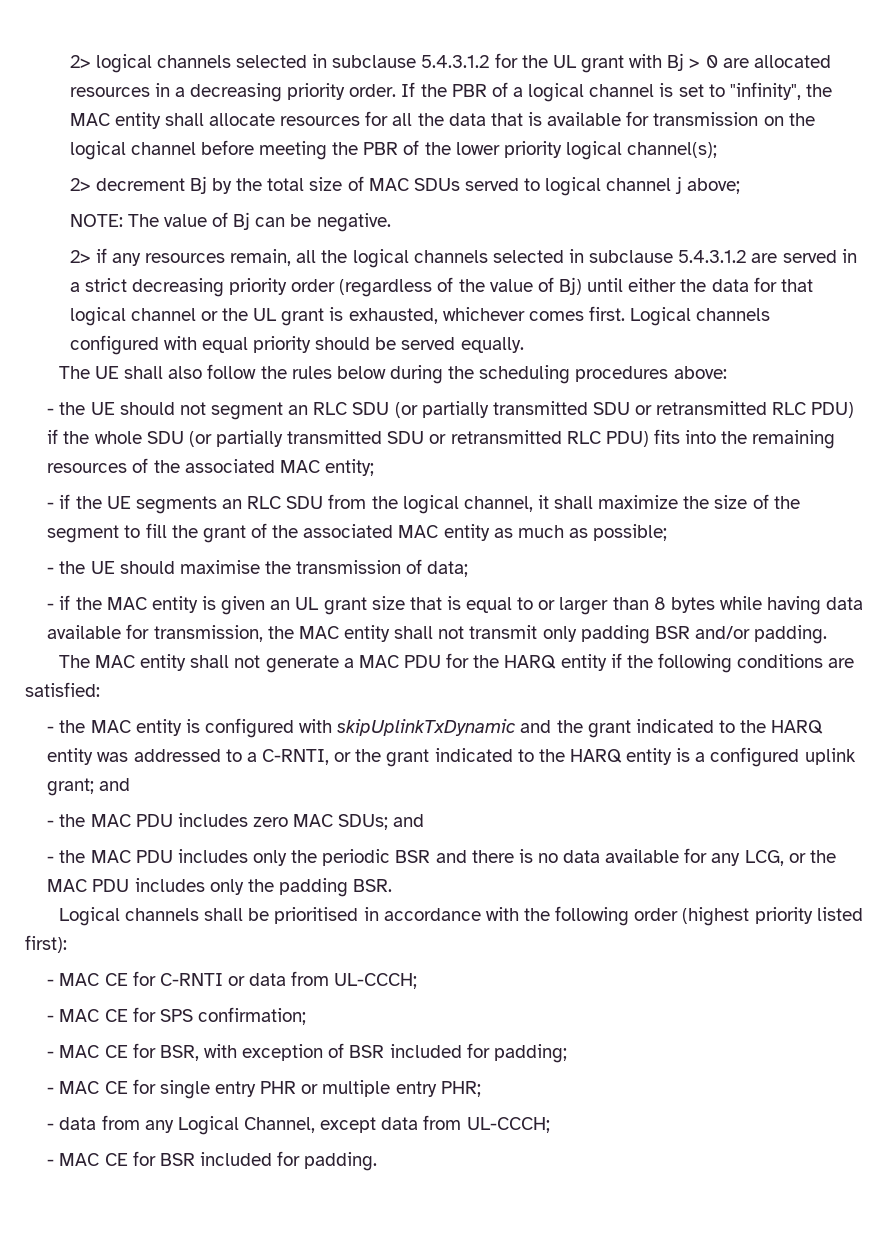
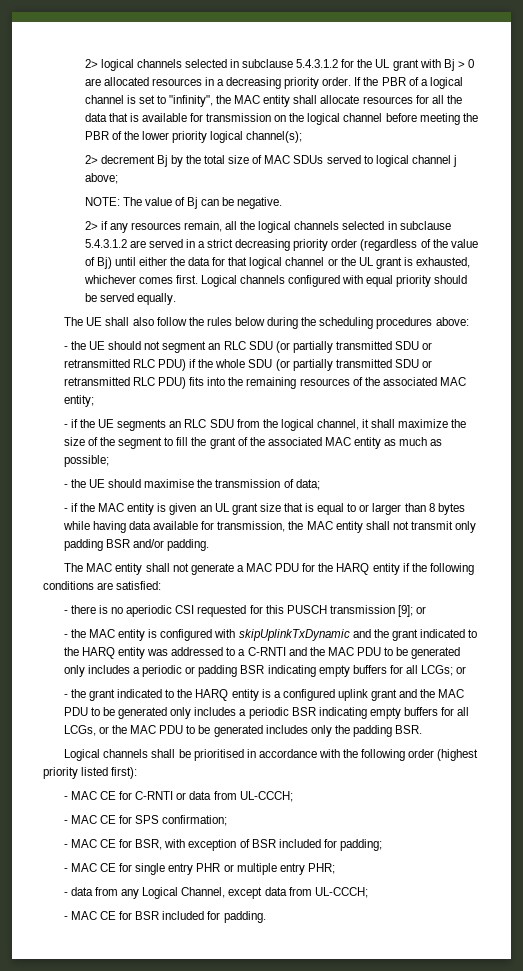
+ - there is no aperiodic CSI requested for this PUSCH transmission [9]; or
- - the MAC entity is configured with skipUplinkTxDynamic and the grant indicated to the HARQ entity was addressed to a C-RNTI, or the grant indicated to the HARQ entity is a configured uplink grant; and
- - the MAC PDU includes zero MAC SDUs; and
- - the MAC PDU includes only the periodic BSR and there is no data available for any LCG, or the MAC PDU includes only the padding BSR.
+ - the MAC entity is configured with skipUplinkTxDynamic and the grant indicated to the HARQ entity was addressed to a C-RNTI and the MAC PDU to be generated only includes a periodic or padding BSR indicating empty buffers for all LCGs; or
+ - the grant indicated to the HARQ entity is a configured uplink grant and the MAC PDU to be generated only includes a periodic BSR indicating empty buffers for all LCGs, or the MAC PDU to be generated includes only the padding BSR.

